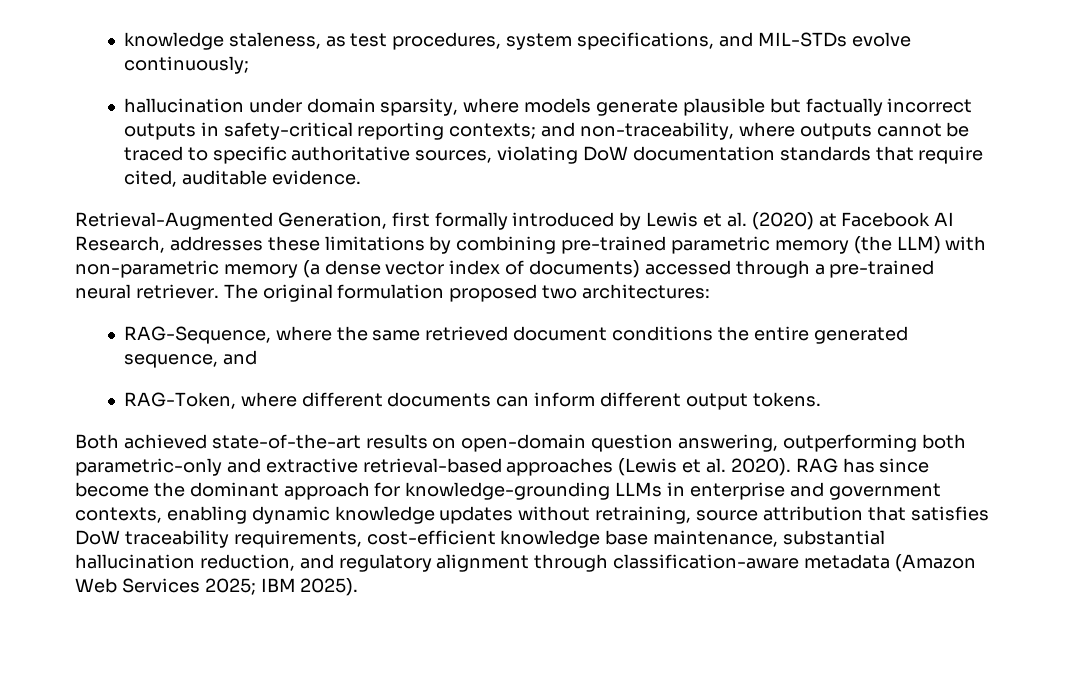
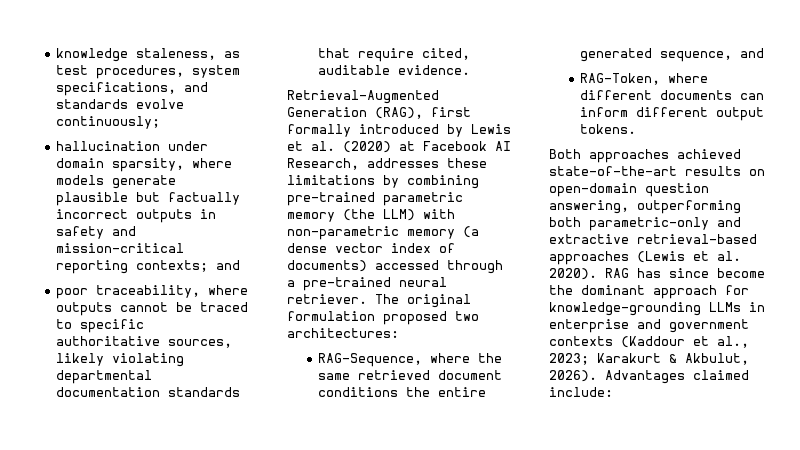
- knowledge staleness, as test procedures, system specifications, and MIL-STDs evolve continuously;
+ knowledge staleness, as test procedures, system specifications, and standards evolve continuously;
- hallucination under domain sparsity, where models generate plausible but factually incorrect outputs in safety-critical reporting contexts; and non-traceability, where outputs cannot be traced to specific authoritative sources, violating DoW documentation standards that require cited, auditable evidence.
+ hallucination under domain sparsity, where models generate plausible but factually incorrect outputs in safety and mission-critical reporting contexts; and
+ poor traceability, where outputs cannot be traced to specific authoritative sources, likely violating departmental documentation standards that require cited, auditable evidence.
- Retrieval-Augmented Generation, first formally introduced by Lewis et al. (2020) at Facebook AI Research, addresses these limitations by combining pre-trained parametric memory (the LLM) with non-parametric memory (a dense vector index of documents) accessed through a pre-trained neural retriever.
+ Retrieval-Augmented Generation (RAG), first formally introduced by Lewis et al. (2020) at Facebook AI Research, addresses these limitations by combining pre-trained parametric memory (the LLM) with non-parametric memory (a dense vector index of documents) accessed through a pre-trained neural retriever.
- Both achieved state-of-the-art results on open-domain question answering, outperforming both parametric-only and extractive retrieval-based approaches (Lewis et al. 2020).
+ Both approaches achieved state-of-the-art results on open-domain question answering, outperforming both parametric-only and extractive retrieval-based approaches (Lewis et al. 2020).
- RAG has since become the dominant approach for knowledge-grounding LLMs in enterprise and government contexts, enabling dynamic knowledge updates without retraining, source attribution that satisfies DoW traceability requirements, cost-efficient knowledge base maintenance, substantial hallucination reduction, and regulatory alignment through classification-aware metadata (Amazon Web Services 2025; IBM 2025).
+ RAG has since become the dominant approach for knowledge-grounding LLMs in enterprise and government contexts (Kaddour et al., 2023; Karakurt & Akbulut, 2026). Advantages claimed include:

